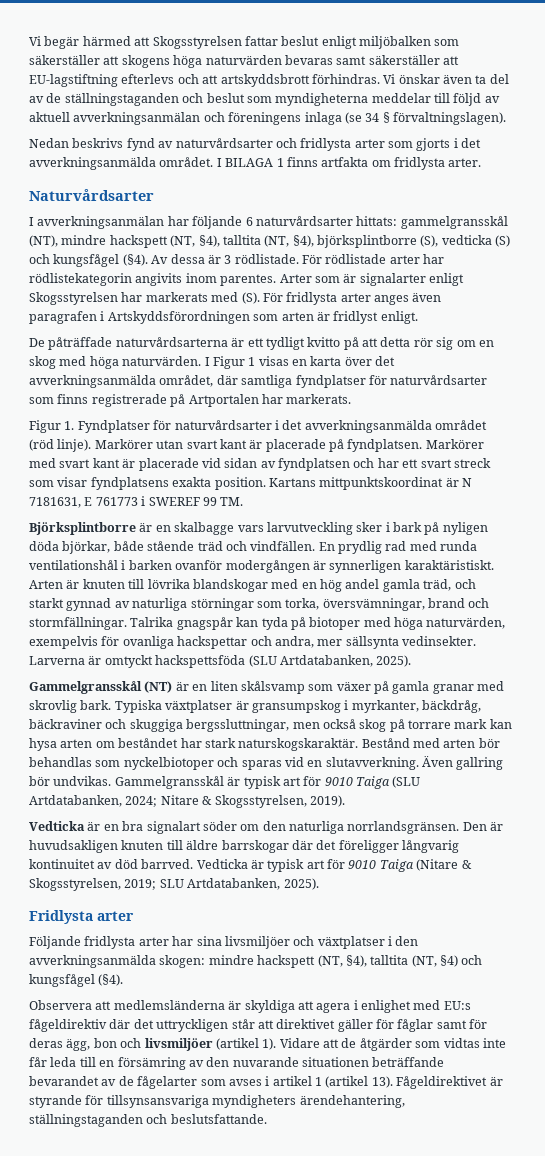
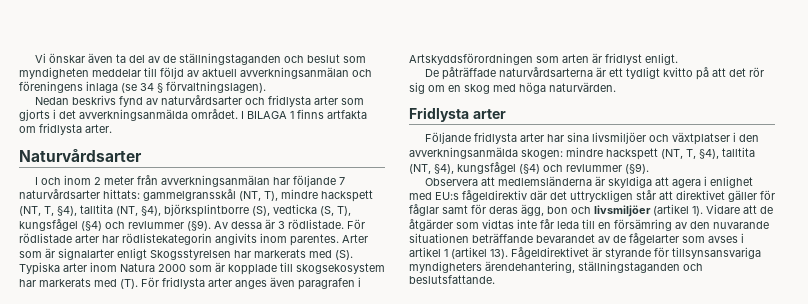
- Vi begär härmed att Skogsstyrelsen fattar beslut enligt miljöbalken som säkerställer att skogens höga naturvärden bevaras samt säkerställer att EU-lagstiftning efterlevs och att artskyddsbrott förhindras. Vi önskar även ta del av de ställningstaganden och beslut som myndigheterna meddelar till följd av aktuell avverkningsanmälan och föreningens inlaga (se 34 § förvaltningslagen).
+ Vi önskar även ta del av de ställningstaganden och beslut som myndigheten meddelar till följd av aktuell avverkningsanmälan och föreningens inlaga (se 34 § förvaltningslagen).
- I avverkningsanmälan har följande 6 naturvårdsarter hittats: gammelgransskål (NT), mindre hackspett (NT, §4), talltita (NT, §4), björksplintborre (S), vedticka (S) och kungsfågel (§4).
+ I och inom 2 meter från avverkningsanmälan har följande 7 naturvårdsarter hittats: gammelgransskål (NT, T), mindre hackspett (NT, T, §4), talltita (NT, §4), björksplintborre (S), vedticka (S, T), kungsfågel (§4) och revlummer (§9).
- Arter som är signalarter enligt Skogsstyrelsen har markerats med (S). För fridlysta arter anges även paragrafen i Artskyddsförordningen som arten är fridlyst enligt.
+ Arter som är signalarter enligt Skogsstyrelsen har markerats med (S). Typiska arter inom Natura 2000 som är kopplade till skogsekosystem har markerats med (T). För fridlysta arter anges även paragrafen i Artskyddsförordningen som arten är fridlyst enligt.
- De påträffade naturvårdsarterna är ett tydligt kvitto på att detta rör sig om en skog med höga naturvärden. I Figur 1 visas en karta över det avverkningsanmälda området, där samtliga fyndplatser för naturvårdsarter som finns registrerade på Artportalen har markerats.
- Figur 1. Fyndplatser för naturvårdsarter i det avverkningsanmälda området (röd linje). Markörer utan svart kant är placerade på fyndplatsen. Markörer med svart kant är placerade vid sidan av fyndplatsen och har ett svart streck som visar fyndplatsens exakta position. Kartans mittpunktskoordinat är N 7181631, E 761773 i SWEREF 99 TM.
- Björksplintborre är en skalbagge vars larvutveckling sker i bark på nyligen döda björkar, både stående träd och vindfällen. En prydlig rad med runda ventilationshål i barken ovanför modergången är synnerligen karaktäristiskt. Arten är knuten till lövrika blandskogar med en hög andel gamla träd, och starkt gynnad av naturliga störningar som torka, översvämningar, brand och stormfällningar. Talrika gnagspår kan tyda på biotoper med höga naturvärden, exempelvis för ovanliga hackspettar och andra, mer sällsynta vedinsekter. Larverna är omtyckt hackspettsföda (SLU Artdatabanken, 2025).
- Gammelgransskål (NT) är en liten skålsvamp som växer på gamla granar med skrovlig bark. Typiska växtplatser är gransumpskog i myrkanter, bäckdråg, bäckraviner och skuggiga bergssluttningar, men också skog på torrare mark kan hysa arten om beståndet har stark naturskogskaraktär. Bestånd med arten bör behandlas som nyckelbiotoper och sparas vid en slutavverkning. Även gallring bör undvikas. Gammelgransskål är typisk art för 9010 Taiga (SLU Artdatabanken, 2024; Nitare & Skogsstyrelsen, 2019).
- Vedticka är en bra signalart söder om den naturliga norrlandsgränsen. Den är huvudsakligen knuten till äldre barrskogar där det föreligger långvarig kontinuitet av död barrved. Vedticka är typisk art för 9010 Taiga (Nitare & Skogsstyrelsen, 2019; SLU Artdatabanken, 2025).
+ De påträffade naturvårdsarterna är ett tydligt kvitto på att det rör sig om en skog med höga naturvärden.
- Följande fridlysta arter har sina livsmiljöer och växtplatser i den avverkningsanmälda skogen: mindre hackspett (NT, §4), talltita (NT, §4) och kungsfågel (§4).
+ Följande fridlysta arter har sina livsmiljöer och växtplatser i den avverkningsanmälda skogen: mindre hackspett (NT, T, §4), talltita (NT, §4), kungsfågel (§4) och revlummer (§9).

